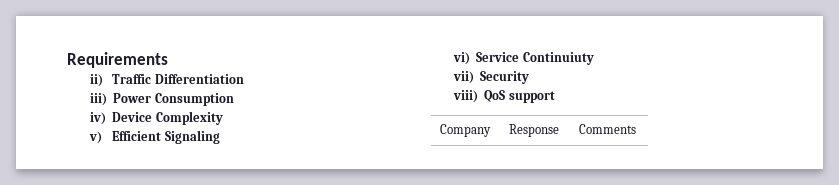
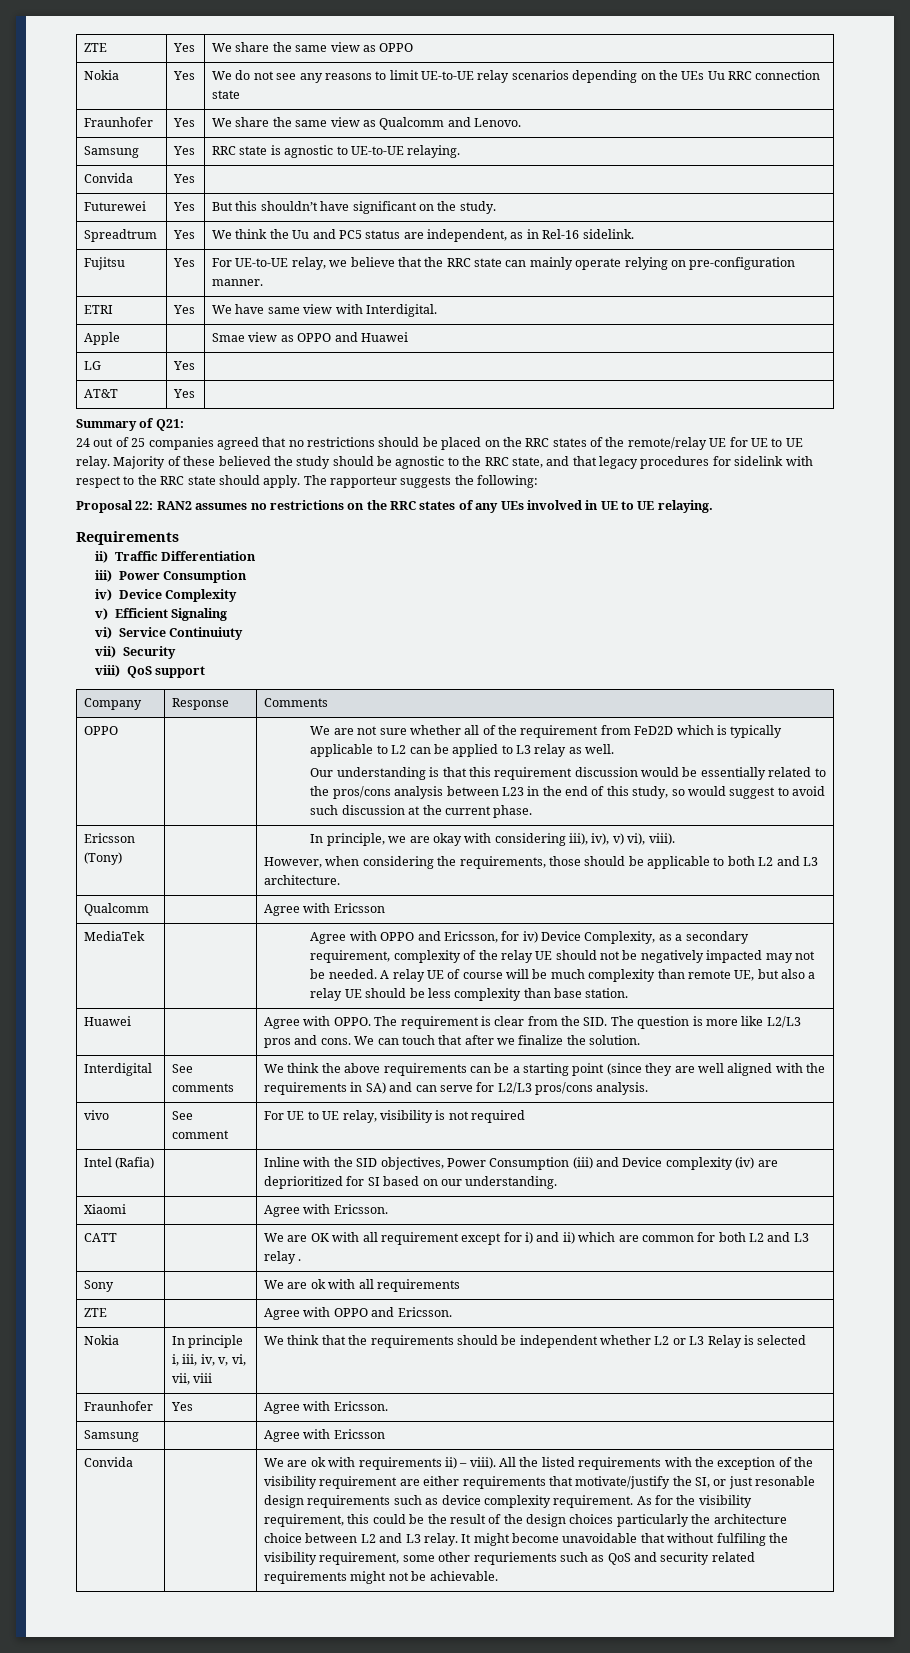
+ ZTE | Yes | We share the same view as OPPO
+ Nokia | Yes | We do not see any reasons to limit UE-to-UE relay scenarios depending on the UEs Uu RRC connection state
+ Fraunhofer | Yes | We share the same view as Qualcomm and Lenovo.
+ Samsung | Yes | RRC state is agnostic to UE-to-UE relaying.
+ Convida | Yes |
+ Futurewei | Yes | But this shouldn’t have significant on the study.
+ Spreadtrum | Yes | We think the Uu and PC5 status are independent, as in Rel-16 sidelink.
+ Fujitsu | Yes | For UE-to-UE relay, we believe that the RRC state can mainly operate relying on pre-configuration manner.
+ ETRI | Yes | We have same view with Interdigital.
+ Apple | | Smae view as OPPO and Huawei
+ LG | Yes |
+ AT&T | Yes |
+ Summary of Q21:
+ 24 out of 25 companies agreed that no restrictions should be placed on the RRC states of the remote/relay UE for UE to UE relay. Majority of these believed the study should be agnostic to the RRC state, and that legacy procedures for sidelink with respect to the RRC state should apply. The rapporteur suggests the following:
+ Proposal 22: RAN2 assumes no restrictions on the RRC states of any UEs involved in UE to UE relaying.
+ OPPO | | We are not sure whether all of the requirement from FeD2D which is typically applicable to L2 can be applied to L3 relay as well.
+ Our understanding is that this requirement discussion would be essentially related to the pros/cons analysis between L23 in the end of this study, so would suggest to avoid such discussion at the current phase.
+ Ericsson (Tony) | | In principle, we are okay with considering iii), iv), v) vi), viii).
+ However, when considering the requirements, those should be applicable to both L2 and L3 architecture.
+ Qualcomm | | Agree with Ericsson
+ MediaTek | | Agree with OPPO and Ericsson, for iv) Device Complexity, as a secondary requirement, complexity of the relay UE should not be negatively impacted may not be needed. A relay UE of course will be much complexity than remote UE, but also a relay UE should be less complexity than base station.
+ Huawei | | Agree with OPPO. The requirement is clear from the SID. The question is more like L2/L3 pros and cons. We can touch that after we finalize the solution.
+ Interdigital | See comments | We think the above requirements can be a starting point (since they are well aligned with the requirements in SA) and can serve for L2/L3 pros/cons analysis.
+ vivo | See comment | For UE to UE relay, visibility is not required
+ Intel (Rafia) | | Inline with the SID objectives, Power Consumption (iii) and Device complexity (iv) are deprioritized for SI based on our understanding.
+ Xiaomi | | Agree with Ericsson.
+ CATT | | We are OK with all requirement except for i) and ii) which are common for both L2 and L3 relay .
+ Sony | | We are ok with all requirements
+ ZTE | | Agree with OPPO and Ericsson.
+ Nokia | In principle i, iii, iv, v, vi, vii, viii | We think that the requirements should be independent whether L2 or L3 Relay is selected
+ Fraunhofer | Yes | Agree with Ericsson.
+ Samsung | | Agree with Ericsson
+ Convida | | We are ok with requirements ii) – viii). All the listed requirements with the exception of the visibility requirement are either requirements that motivate/justify the SI, or just resonable design requirements such as device complexity requirement. As for the visibility requirement, this could be the result of the design choices particularly the architecture choice between L2 and L3 relay. It might become unavoidable that without fulfiling the visibility requirement, some other requriements such as QoS and security related requirements might not be achievable.

